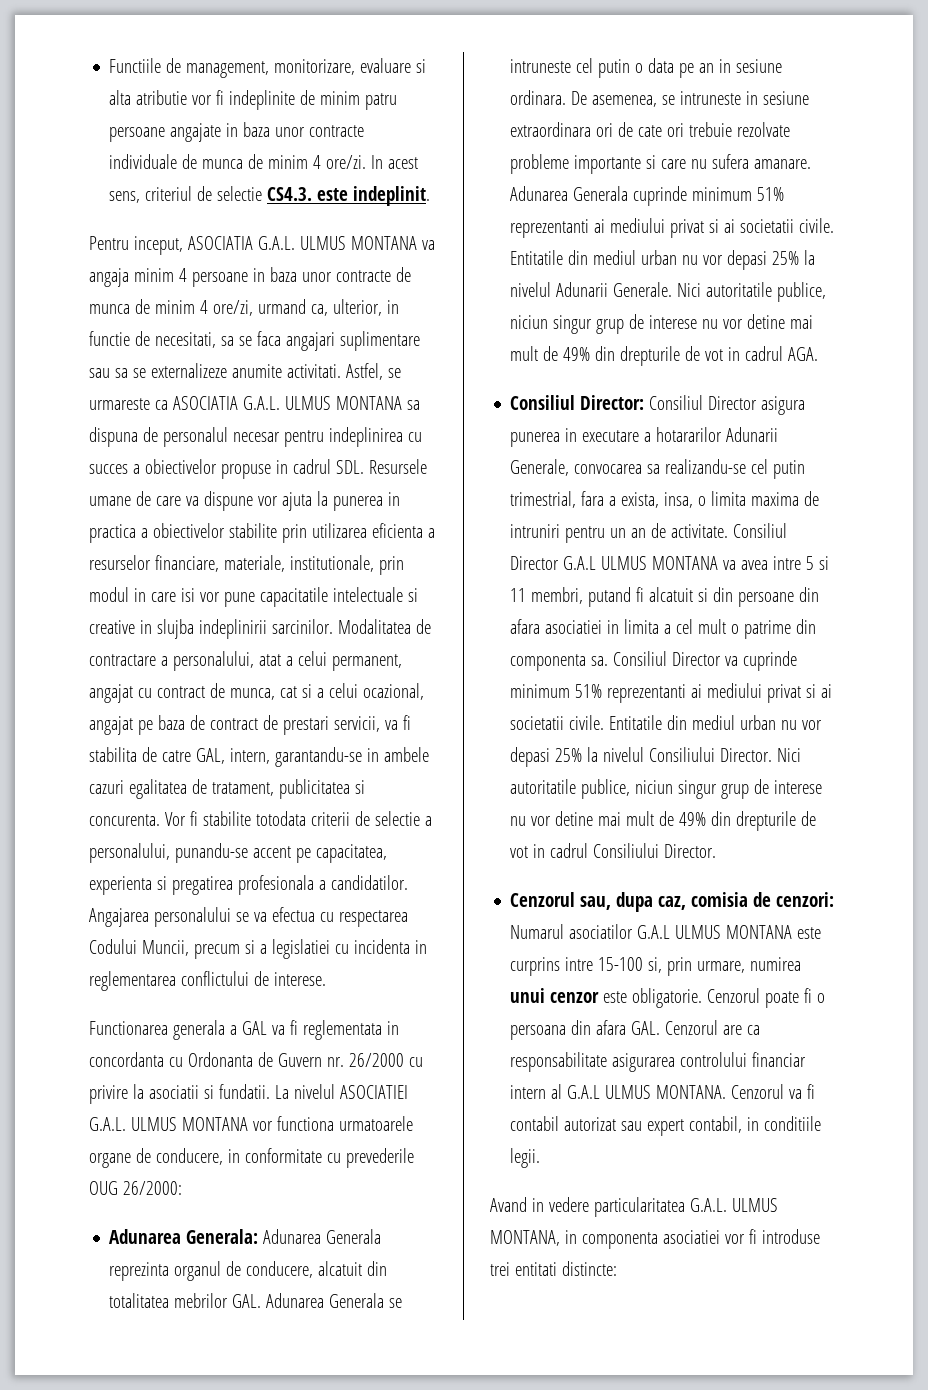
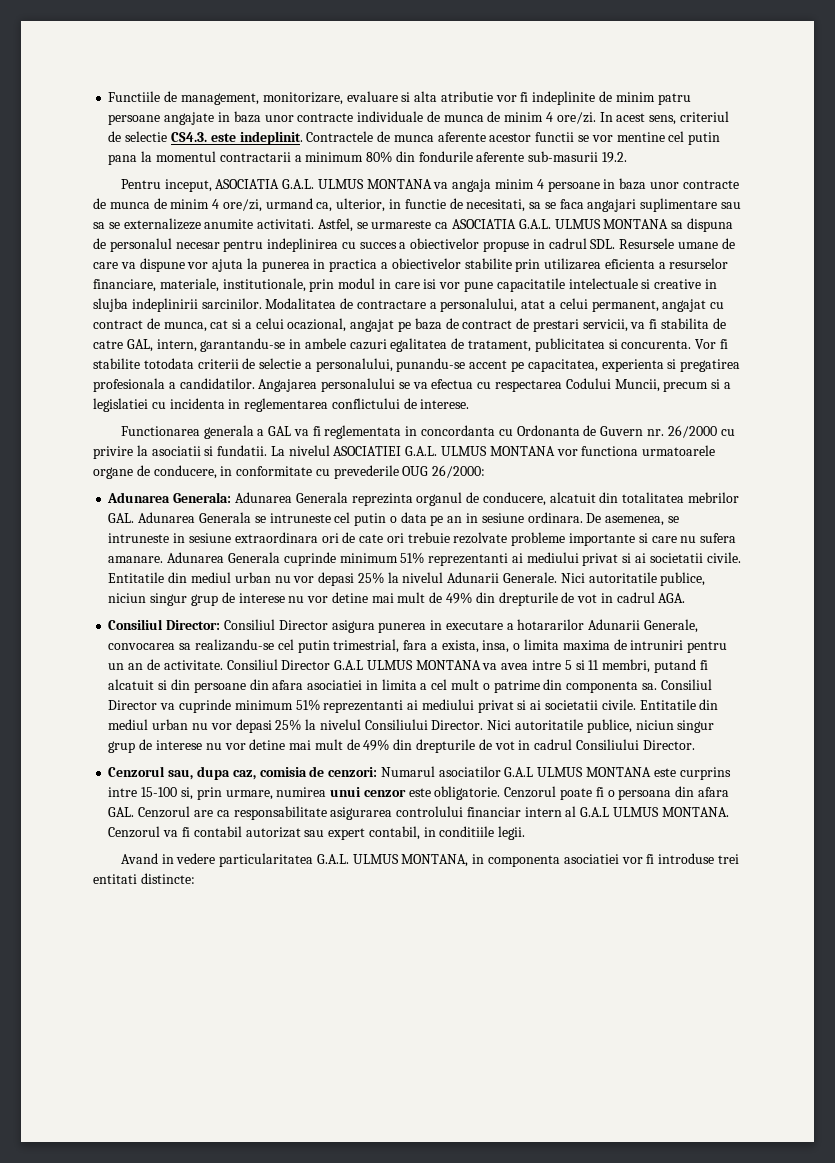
+ Contractele de munca aferente acestor functii se vor mentine cel putin pana la momentul contractarii a minimum 80% din fondurile aferente sub-masurii 19.2.

